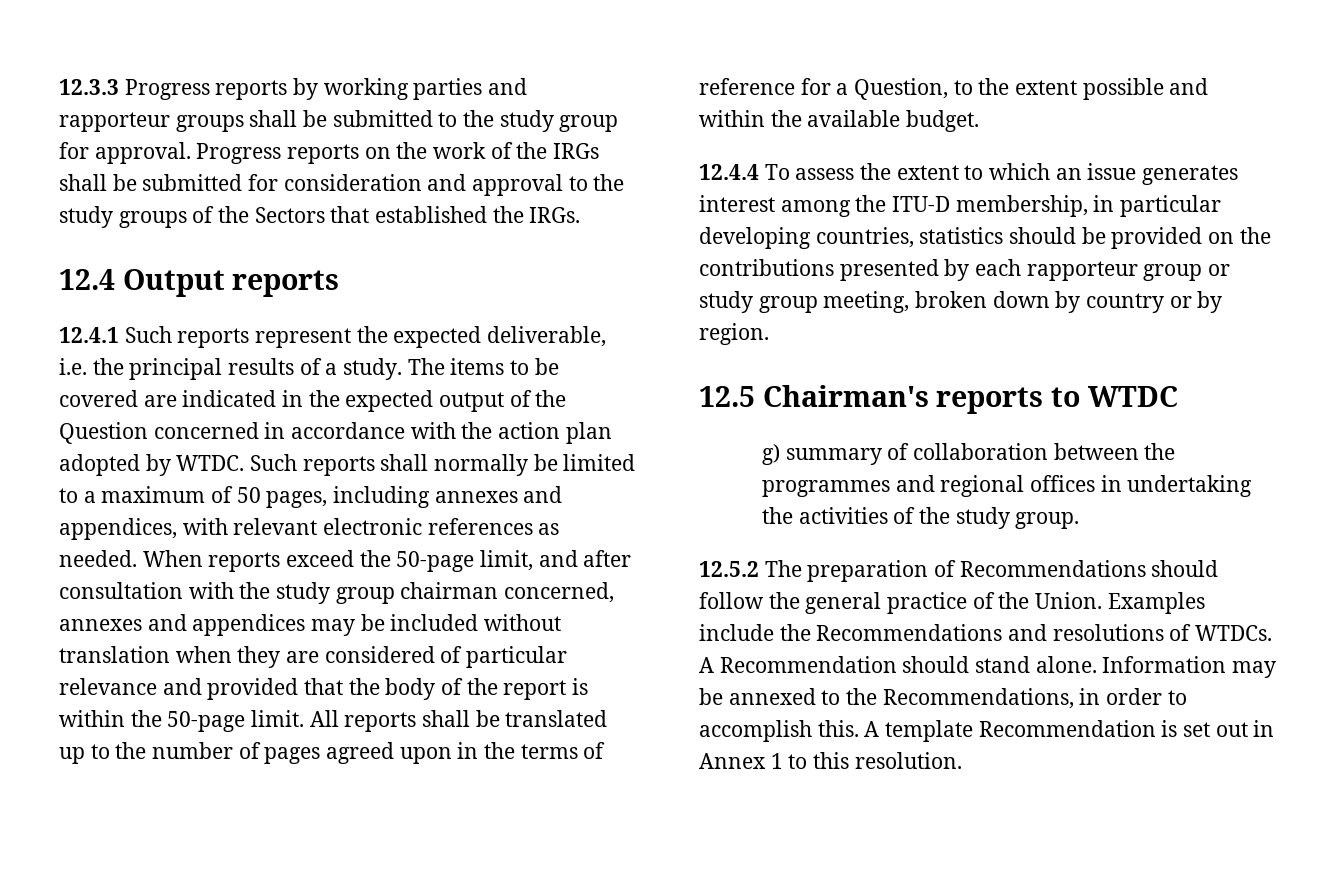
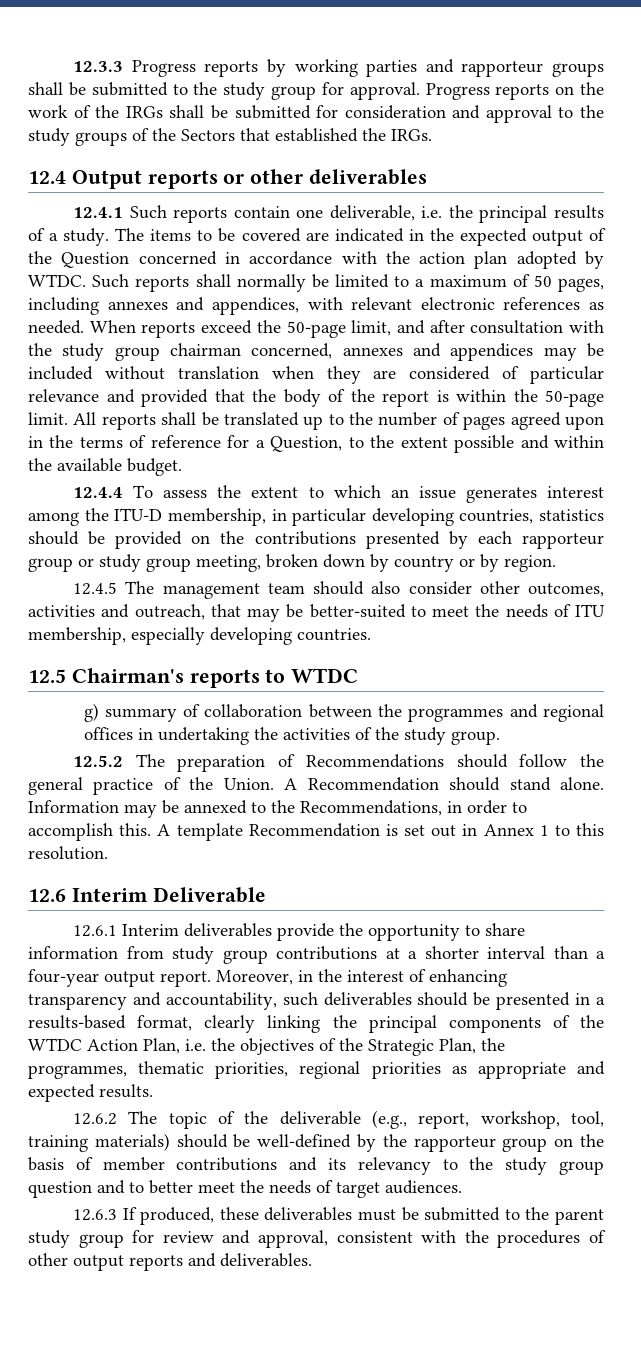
- 12.4 Output reports
+ 12.4 Output reports or other deliverables
- 12.4.1 Such reports represent the expected deliverable, i.e. the principal results of a study.
+ 12.4.1 Such reports contain one deliverable, i.e. the principal results of a study.
+ 12.4.5 The management team should also consider other outcomes, activities and outreach, that may be better-suited to meet the needs of ITU membership, especially developing countries.
- Examples include the Recommendations and resolutions of WTDCs.
+ 12.6 Interim Deliverable
+ 12.6.1 Interim deliverables provide the opportunity to share information from study group contributions at a shorter interval than a four-year output report. Moreover, in the interest of enhancing transparency and accountability, such deliverables should be presented in a results-based format, clearly linking the principal components of the WTDC Action Plan, i.e. the objectives of the Strategic Plan, the programmes, thematic priorities, regional priorities as appropriate and expected results.
+ 12.6.2 The topic of the deliverable (e.g., report, workshop, tool, training materials) should be well-defined by the rapporteur group on the basis of member contributions and its relevancy to the study group question and to better meet the needs of target audiences.
+ 12.6.3 If produced, these deliverables must be submitted to the parent study group for review and approval, consistent with the procedures of other output reports and deliverables.

